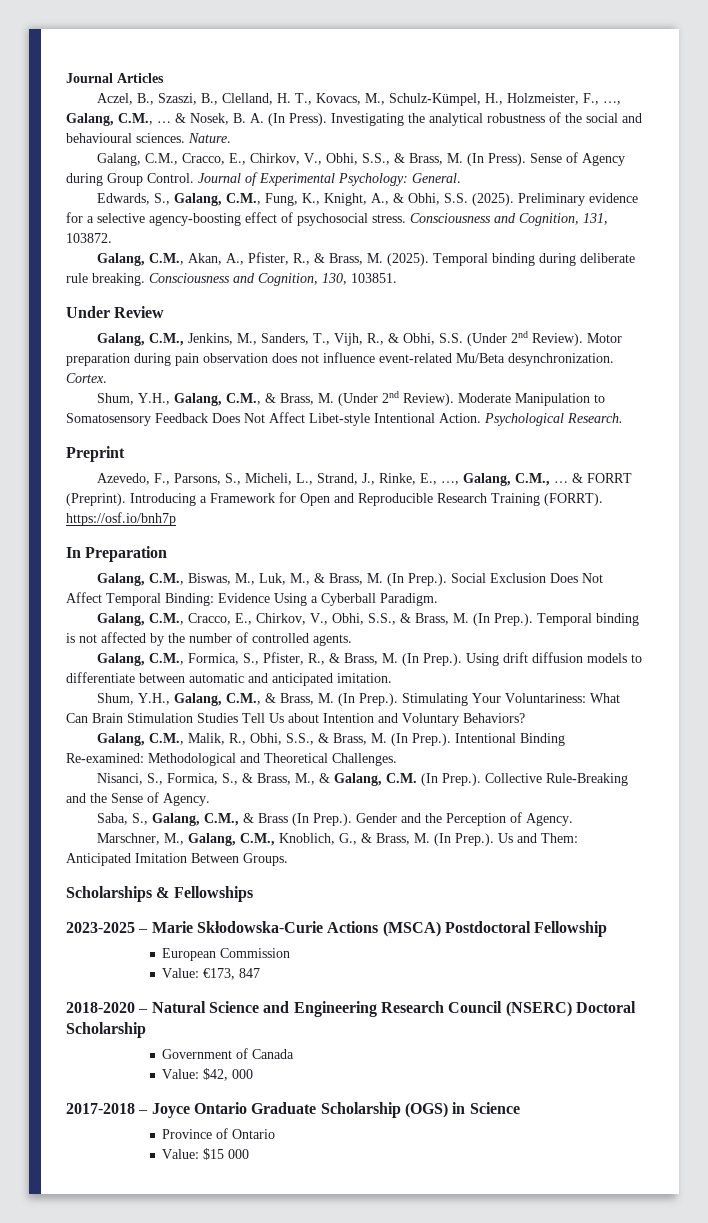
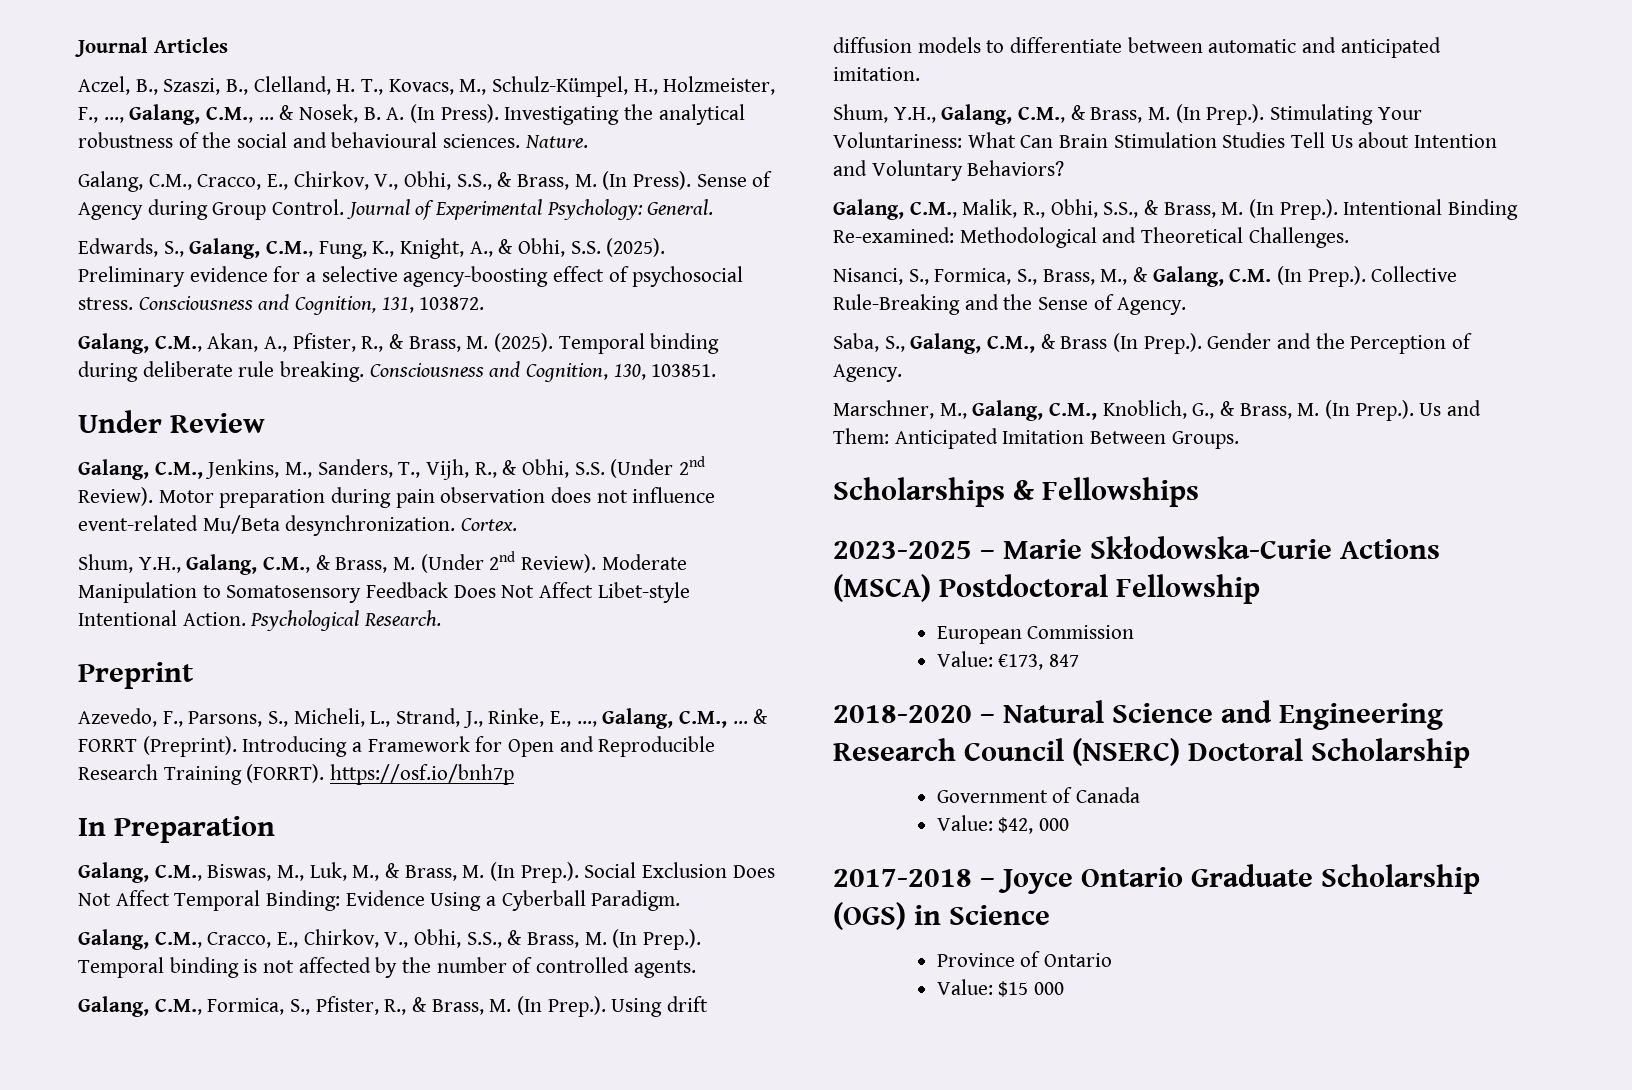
- Nisanci, S., Formica, S., & Brass, M., & Galang, C.M. (In Prep.). Collective Rule-Breaking and the Sense of Agency.
+ Nisanci, S., Formica, S., Brass, M., & Galang, C.M. (In Prep.). Collective Rule-Breaking and the Sense of Agency.

